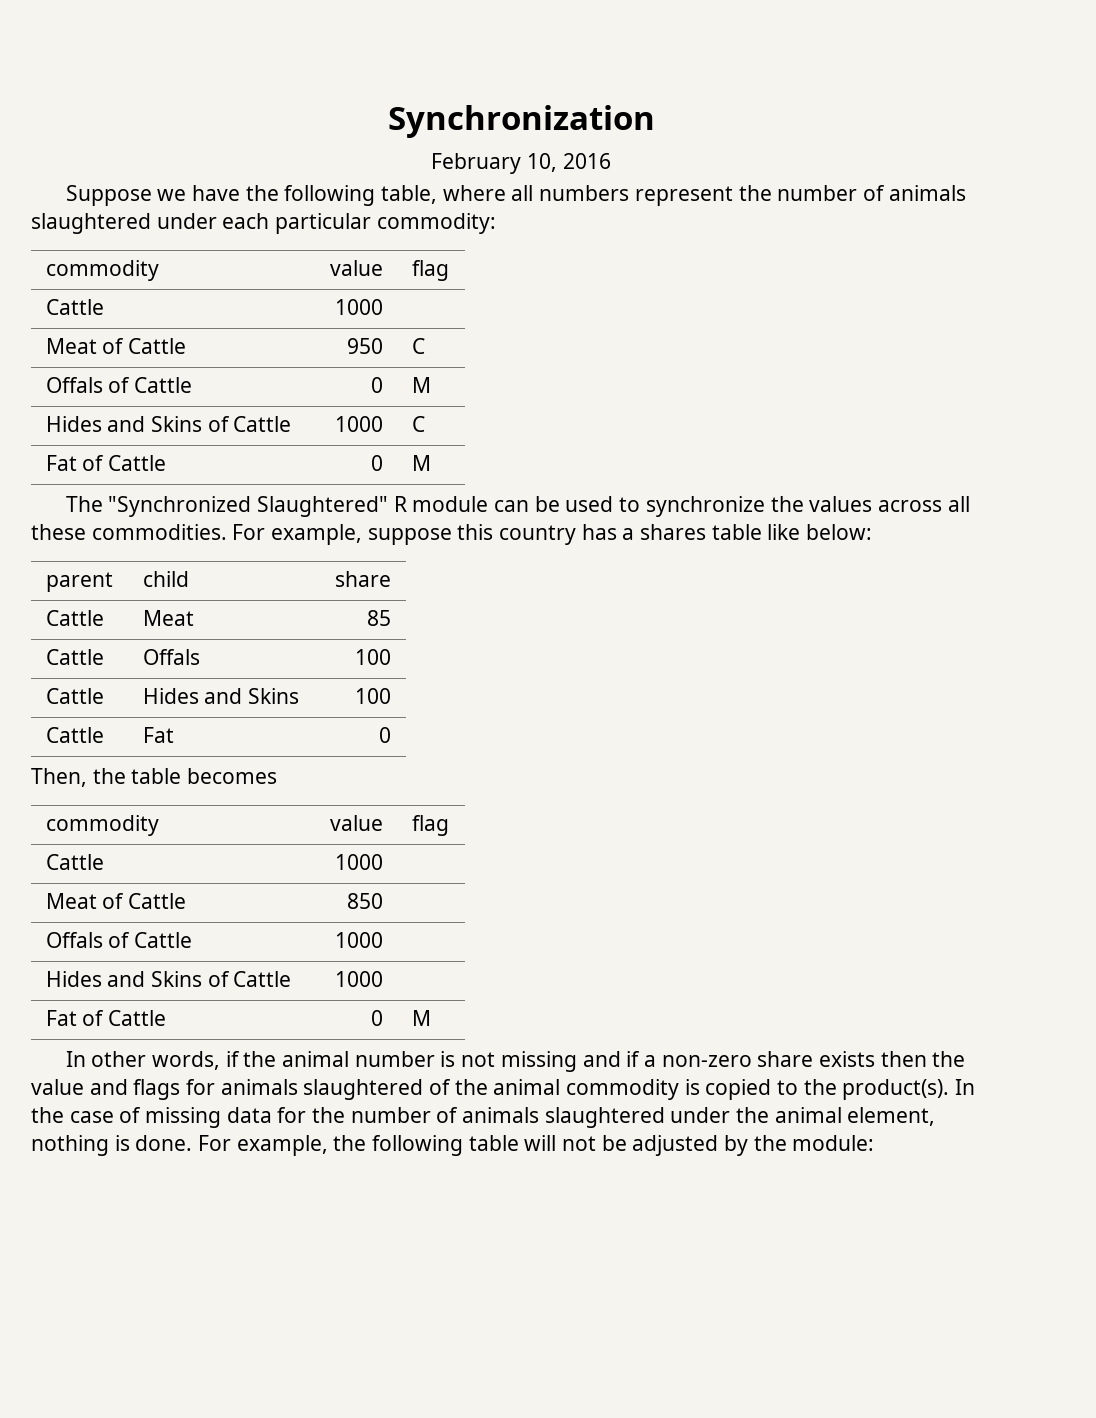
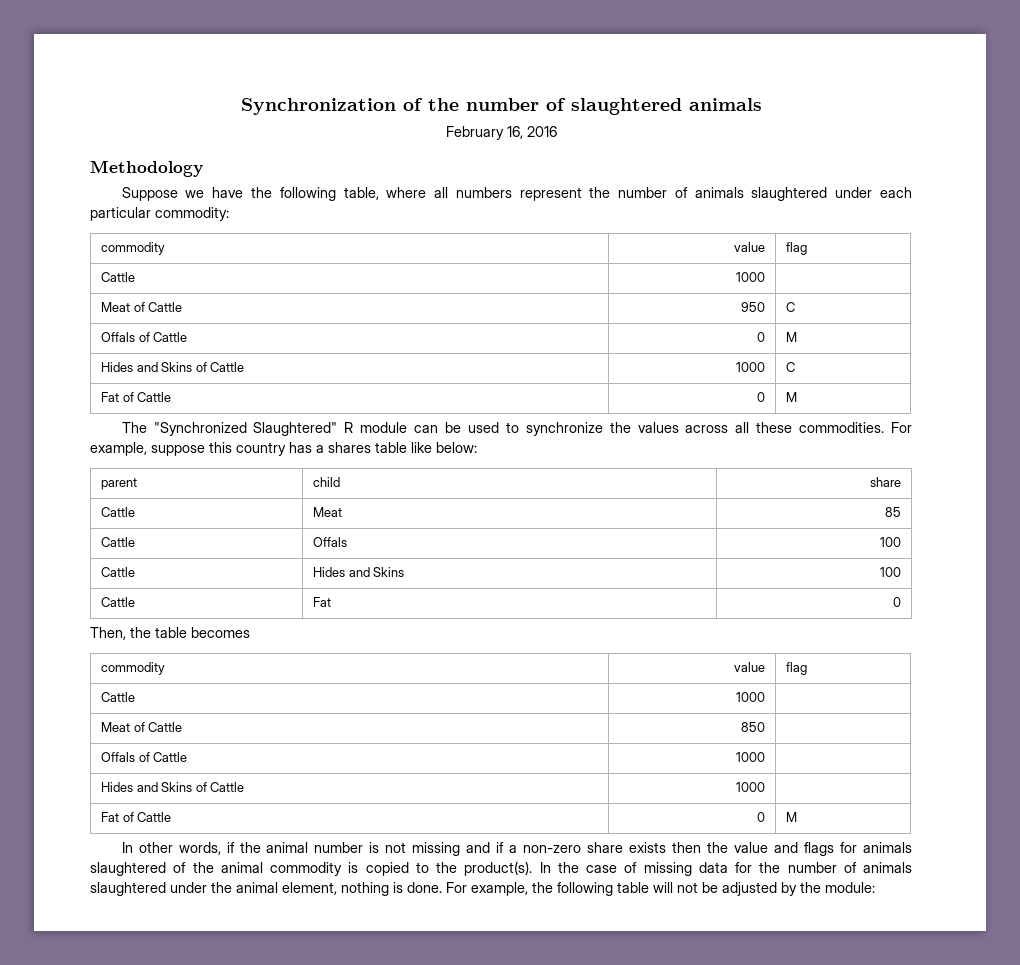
- Synchronization
+ Synchronization of the number of slaughtered animals
- February 10, 2016
+ February 16, 2016
+ Methodology

